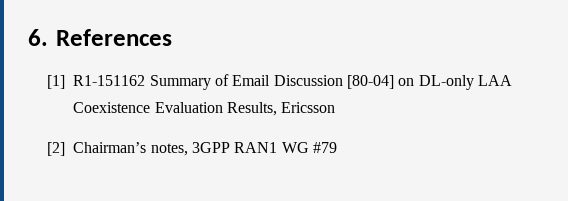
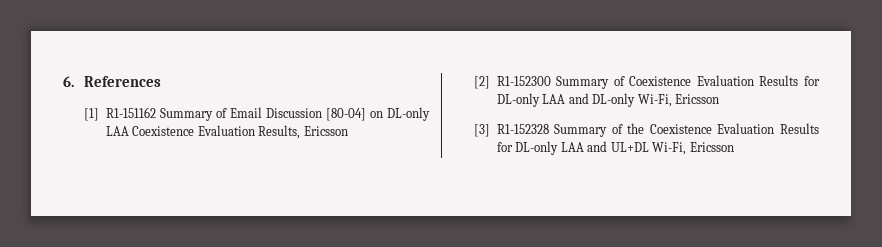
- [2] Chairman’s notes, 3GPP RAN1 WG #79
+ [2] R1-152300 Summary of Coexistence Evaluation Results for DL-only LAA and DL-only Wi-Fi, Ericsson
+ [3] R1-152328 Summary of the Coexistence Evaluation Results for DL-only LAA and UL+DL Wi-Fi, Ericsson

